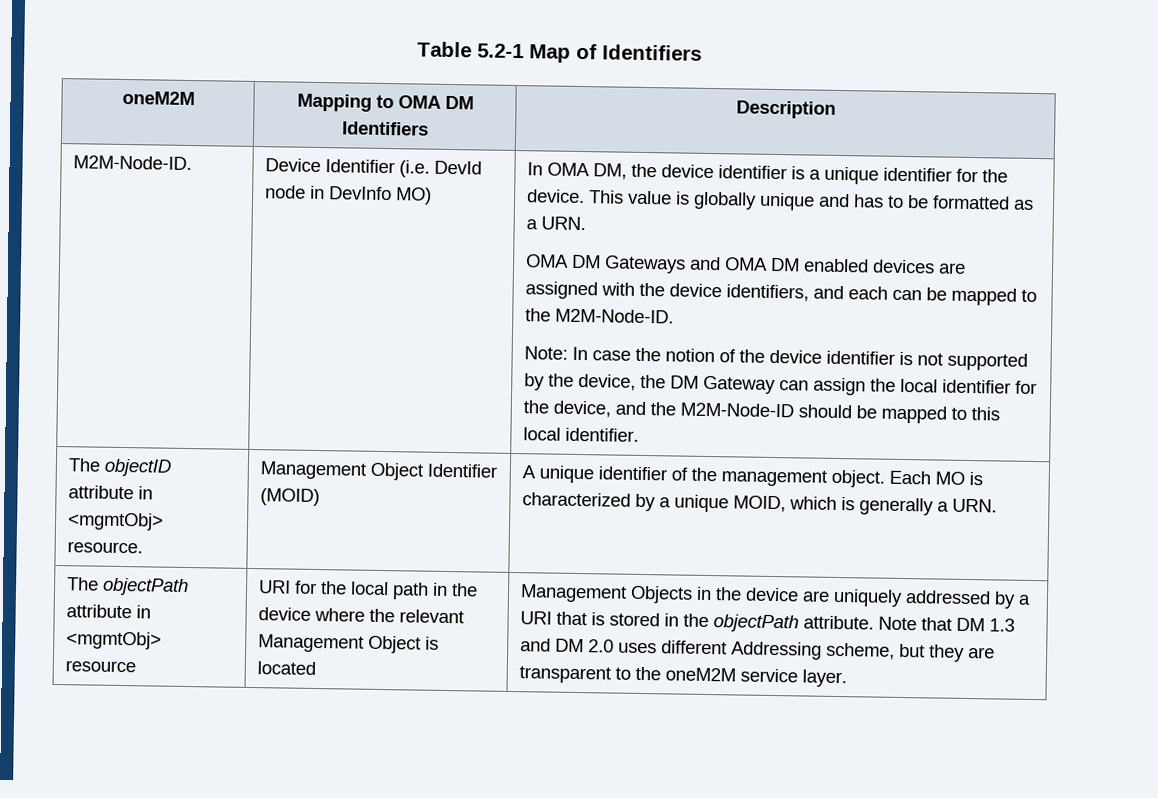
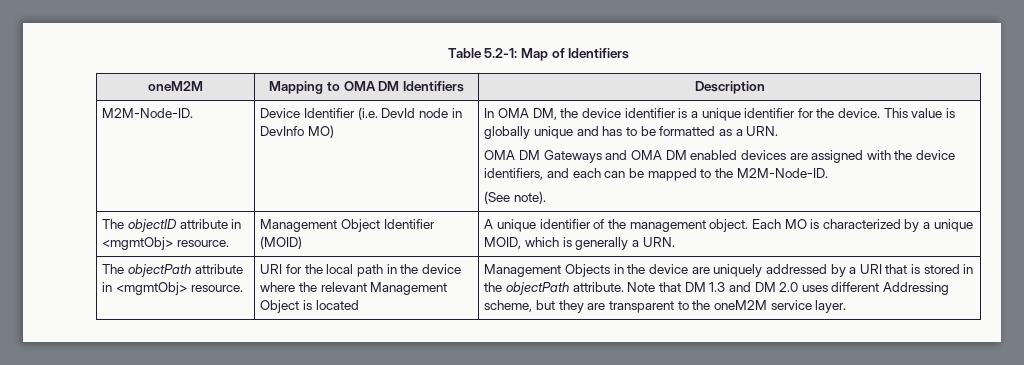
- Table 5.2-1 Map of Identifiers
+ Table 5.2-1: Map of Identifiers
- Note: In case the notion of the device identifier is not supported by the device, the DM Gateway can assign the local identifier for the device, and the M2M-Node-ID should be mapped to this local identifier.
+ (See note).
- The objectPath attribute in <mgmtObj> resource
+ The objectPath attribute in <mgmtObj> resource.

